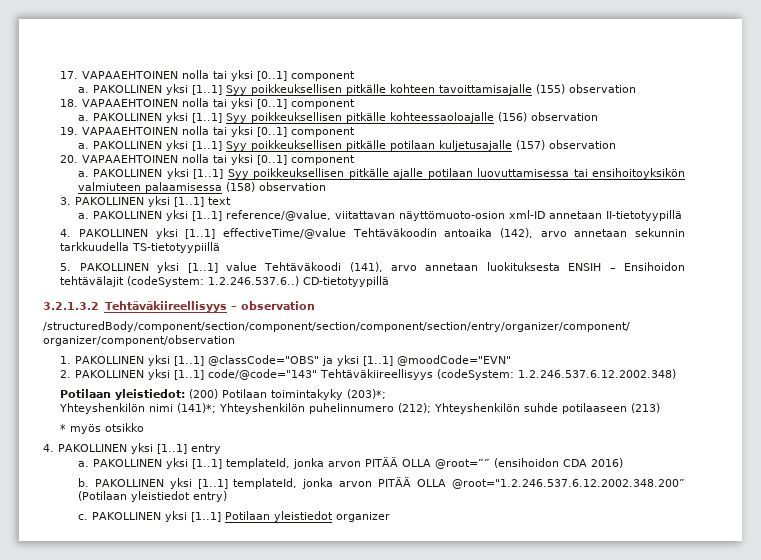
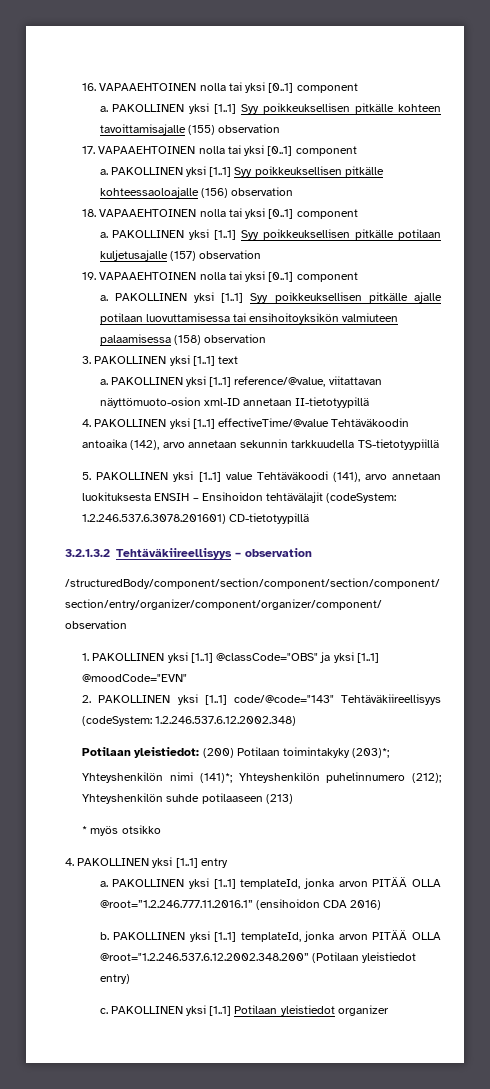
- 17. VAPAAEHTOINEN nolla tai yksi [0..1] component
+ 16. VAPAAEHTOINEN nolla tai yksi [0..1] component
- 18. VAPAAEHTOINEN nolla tai yksi [0..1] component
+ 17. VAPAAEHTOINEN nolla tai yksi [0..1] component
- 19. VAPAAEHTOINEN nolla tai yksi [0..1] component
+ 18. VAPAAEHTOINEN nolla tai yksi [0..1] component
- 20. VAPAAEHTOINEN nolla tai yksi [0..1] component
+ 19. VAPAAEHTOINEN nolla tai yksi [0..1] component
- 5. PAKOLLINEN yksi [1..1] value Tehtäväkoodi (141), arvo annetaan luokituksesta ENSIH – Ensihoidon tehtävälajit (codeSystem: 1.2.246.537.6..) CD-tietotyypillä
+ 5. PAKOLLINEN yksi [1..1] value Tehtäväkoodi (141), arvo annetaan luokituksesta ENSIH – Ensihoidon tehtävälajit (codeSystem: 1.2.246.537.6.3078.201601) CD-tietotyypillä
- PAKOLLINEN yksi [1..1] templateId, jonka arvon PITÄÄ OLLA @root=”” (ensihoidon CDA 2016)
+ PAKOLLINEN yksi [1..1] templateId, jonka arvon PITÄÄ OLLA @root=”1.2.246.777.11.2016.1” (ensihoidon CDA 2016)

